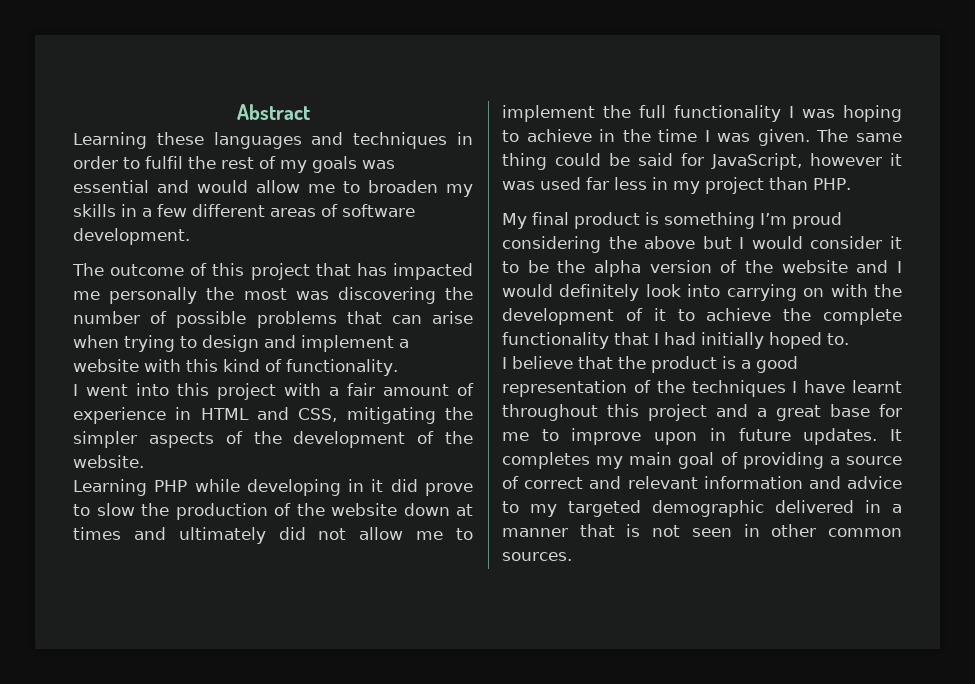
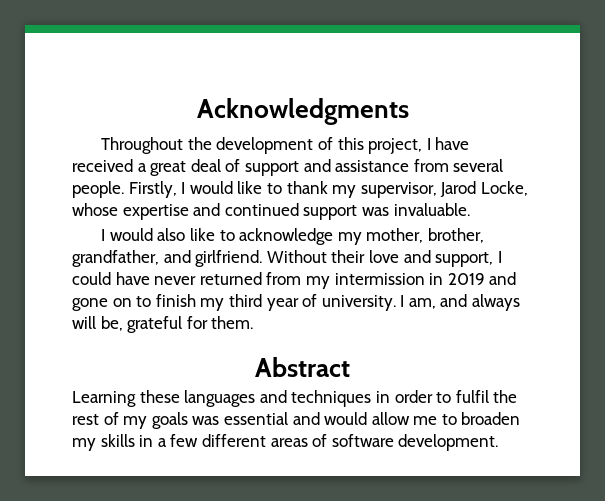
+ Acknowledgments
+ Throughout the development of this project, I have received a great deal of support and assistance from several people. Firstly, I would like to thank my supervisor, Jarod Locke, whose expertise and continued support was invaluable.
+ I would also like to acknowledge my mother, brother, grandfather, and girlfriend. Without their love and support, I could have never returned from my intermission in 2019 and gone on to finish my third year of university. I am, and always will be, grateful for them.
- The outcome of this project that has impacted me personally the most was discovering the number of possible problems that can arise when trying to design and implement a website with this kind of functionality.
- I went into this project with a fair amount of experience in HTML and CSS, mitigating the simpler aspects of the development of the website.
- Learning PHP while developing in it did prove to slow the production of the website down at times and ultimately did not allow me to implement the full functionality I was hoping to achieve in the time I was given. The same thing could be said for JavaScript, however it was used far less in my project than PHP.
- My final product is something I’m proud considering the above but I would consider it to be the alpha version of the website and I would definitely look into carrying on with the development of it to achieve the complete functionality that I had initially hoped to.
- I believe that the product is a good representation of the techniques I have learnt throughout this project and a great base for me to improve upon in future updates. It completes my main goal of providing a source of correct and relevant information and advice to my targeted demographic delivered in a manner that is not seen in other common sources.

